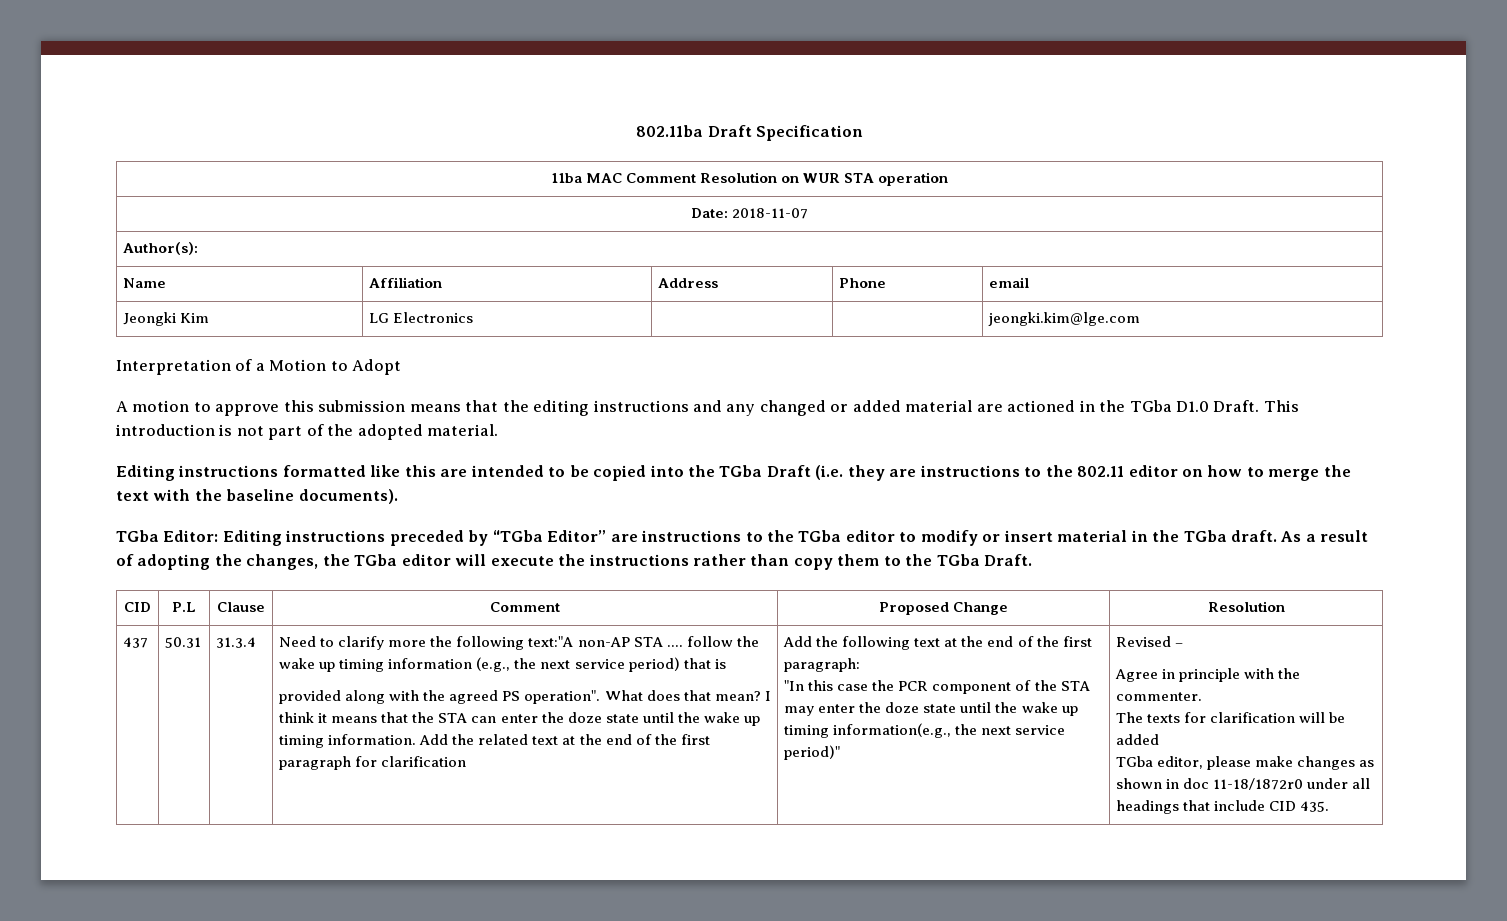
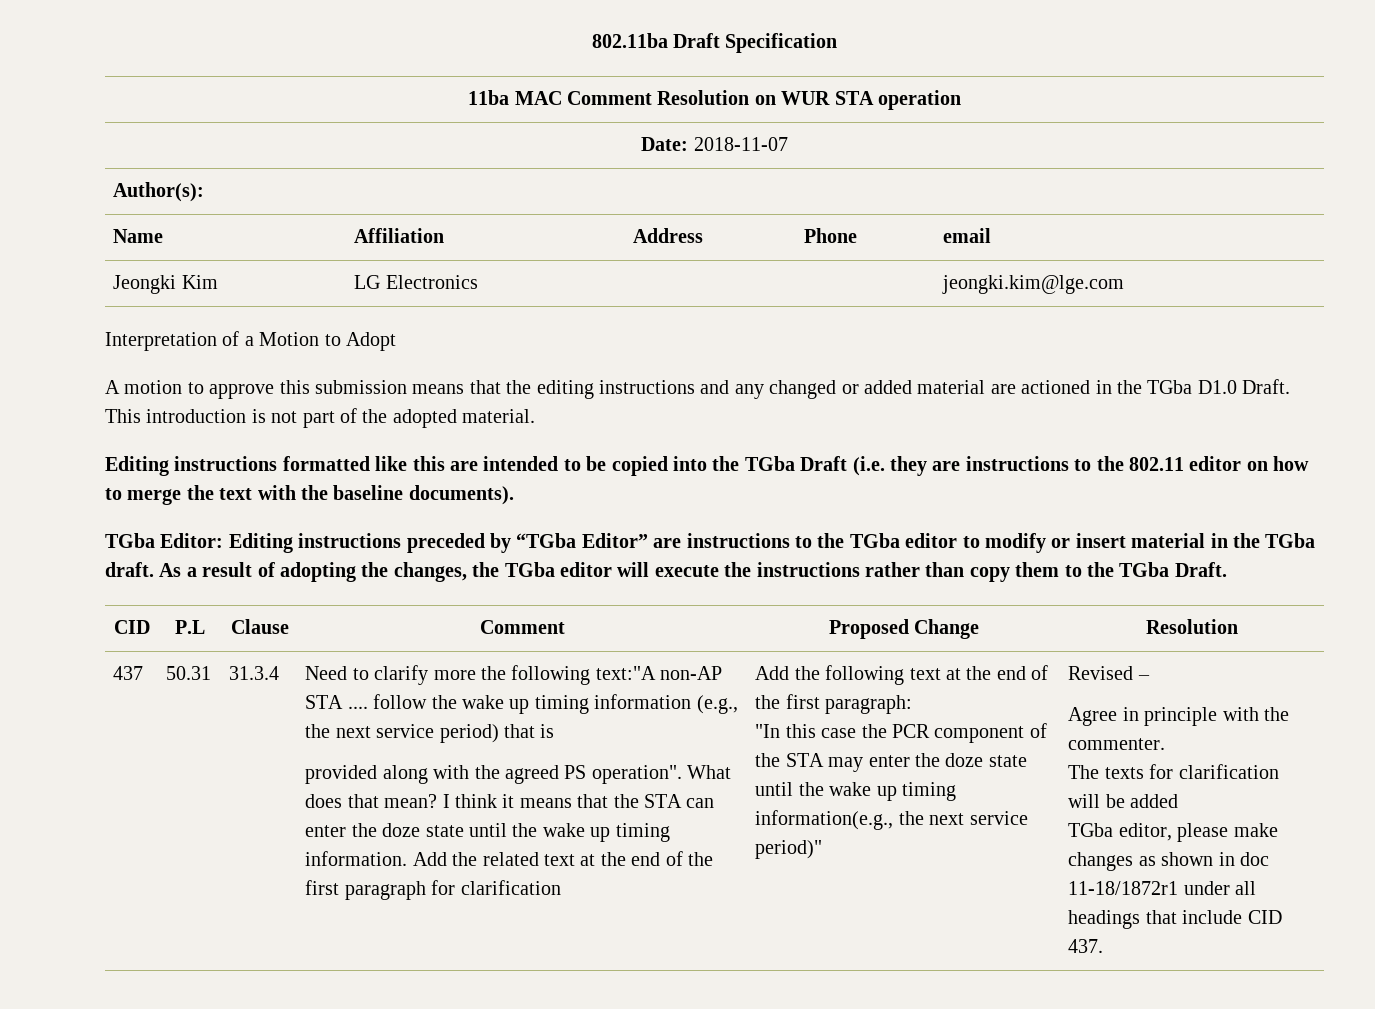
- TGba editor, please make changes as shown in doc 11-18/1872r0 under all headings that include CID 435.
+ TGba editor, please make changes as shown in doc 11-18/1872r1 under all headings that include CID 437.

